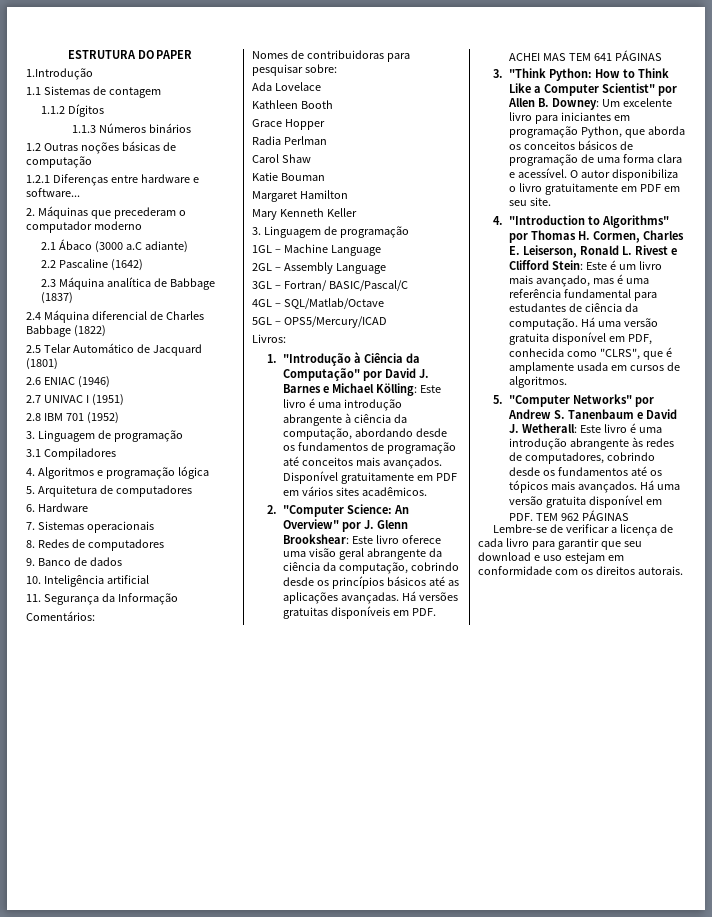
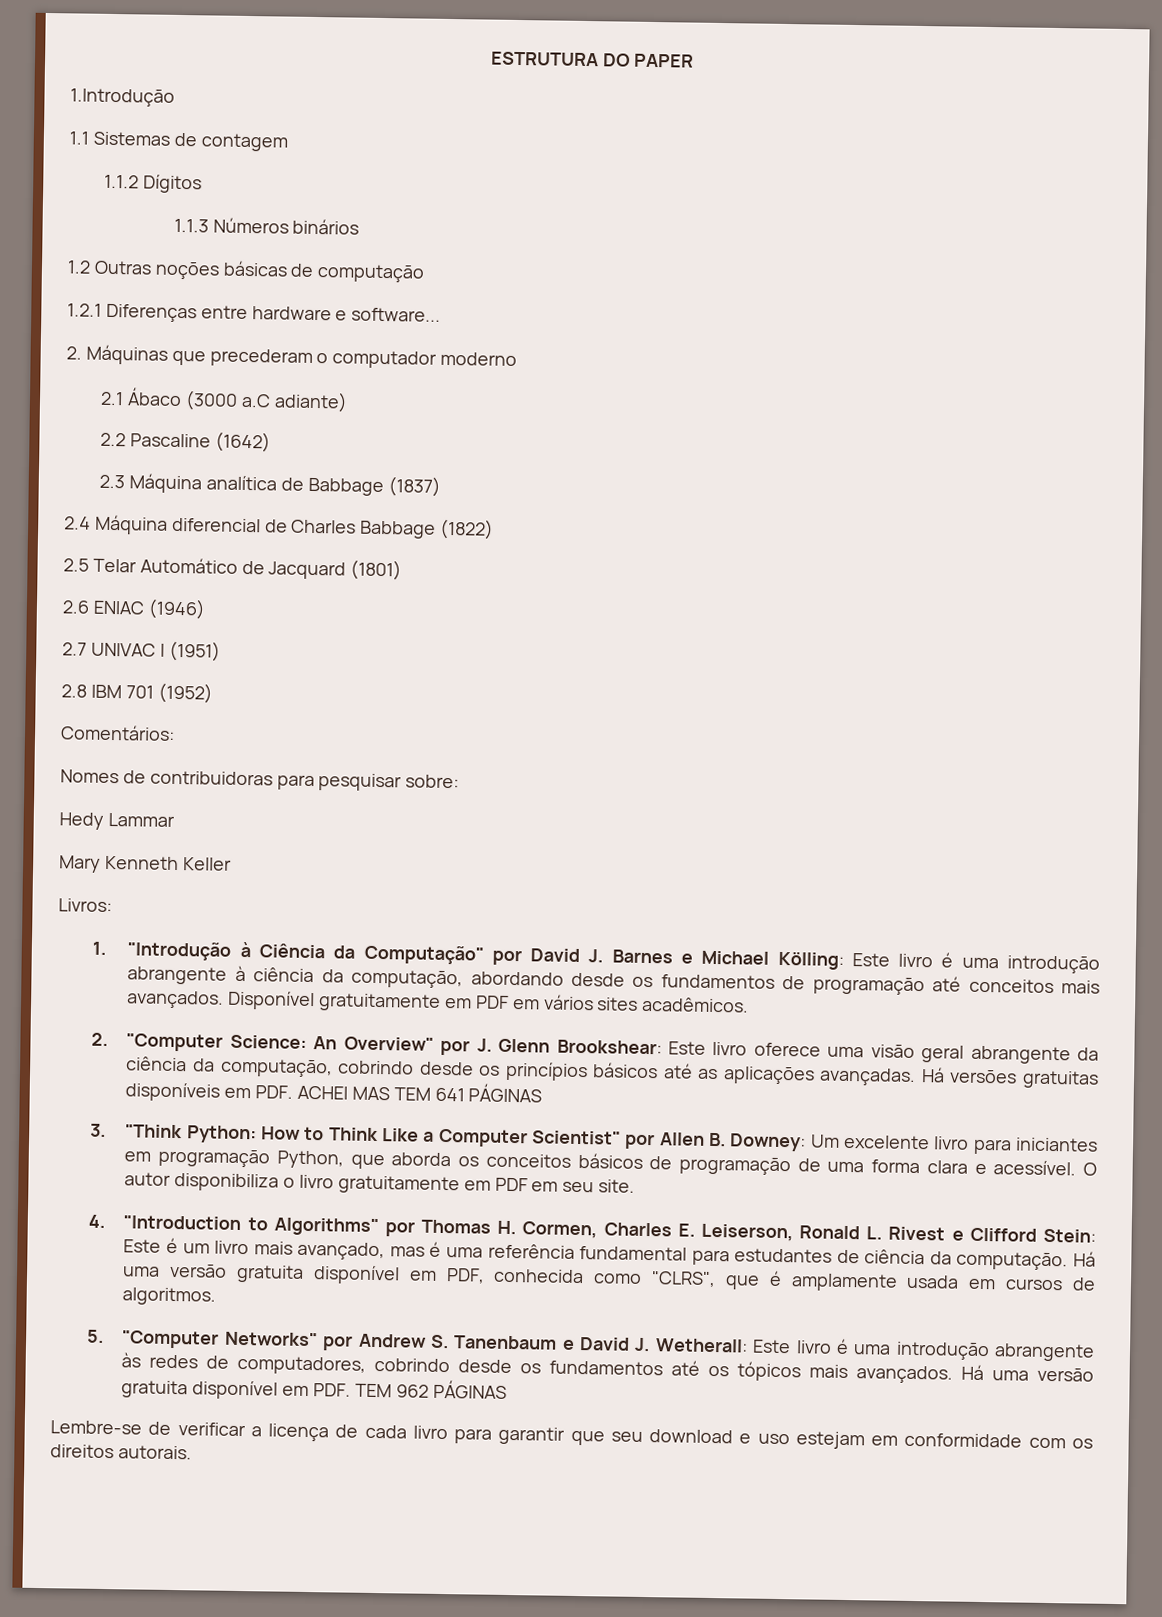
  2.8 IBM 701 (1952)
- 3. Linguagem de programação
- 3.1 Compiladores
- 4. Algoritmos e programação lógica
- 5. Arquitetura de computadores
- 6. Hardware
- 7. Sistemas operacionais
- 8. Redes de computadores
- 9. Banco de dados
- 10. Inteligência artificial
- 11. Segurança da Informação
- Ada Lovelace
- Kathleen Booth
- Grace Hopper
- Radia Perlman
- Carol Shaw
- Katie Bouman
- Margaret Hamilton
+ Hedy Lammar
  Mary Kenneth Keller
- 3. Linguagem de programação
- 1GL – Machine Language
- 2GL – Assembly Language
- 3GL – Fortran/ BASIC/Pascal/C
- 4GL – SQL/Matlab/Octave
- 5GL – OPS5/Mercury/ICAD

